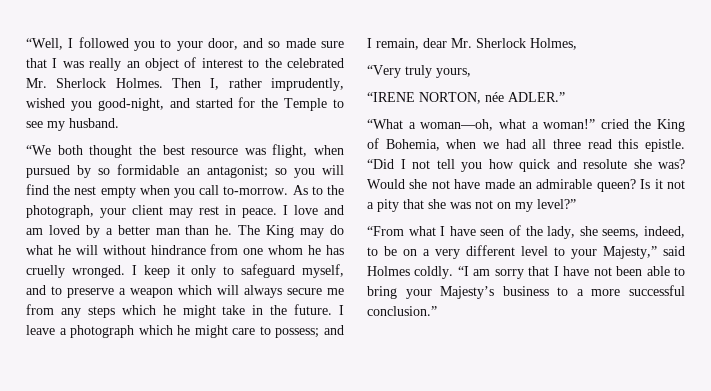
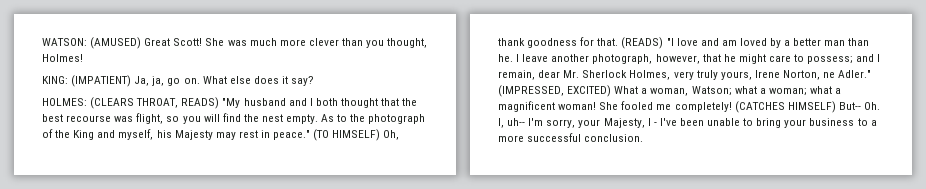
- “Well, I followed you to your door, and so made sure that I was really an object of interest to the celebrated Mr. Sherlock Holmes. Then I, rather imprudently, wished you good-night, and started for the Temple to see my husband.
- “We both thought the best resource was flight, when pursued by so formidable an antagonist; so you will find the nest empty when you call to-morrow. As to the photograph, your client may rest in peace. I love and am loved by a better man than he.
+ WATSON: (AMUSED) Great Scott! She was much more clever than you thought, Holmes!
+ KING: (IMPATIENT) Ja, ja, go on. What else does it say?
+ HOLMES: (CLEARS THROAT, READS) "My husband and I both thought that the best recourse was flight, so you will find the nest empty. As to the photograph of the King and myself, his Majesty may rest in peace." (TO HIMSELF) Oh, thank goodness for that. (READS) "I love and am loved by a better man than he.
- The King may do what he will without hindrance from one whom he has cruelly wronged. I keep it only to safeguard myself, and to preserve a weapon which will always secure me from any steps which he might take in the future. I leave a photograph which he might care to possess; and I remain, dear Mr. Sherlock Holmes,
- “Very truly yours,
- “IRENE NORTON, née ADLER.”
- “What a woman—oh, what a woman!” cried the King of Bohemia, when we had all three read this epistle. “Did I not tell you how quick and resolute she was? Would she not have made an admirable queen? Is it not a pity that she was not on my level?”
- “From what I have seen of the lady, she seems, indeed, to be on a very different level to your Majesty,” said Holmes coldly. “I am sorry that I have not been able to bring your Majesty’s business to a more successful conclusion.”
+ I leave another photograph, however, that he might care to possess; and I remain, dear Mr. Sherlock Holmes, very truly yours, Irene Norton, ne Adler." (IMPRESSED, EXCITED) What a woman, Watson; what a woman; what a magnificent woman! She fooled me completely! (CATCHES HIMSELF) But-- Oh. I, uh-- I'm sorry, your Majesty, I - I've been unable to bring your business to a more successful conclusion.

